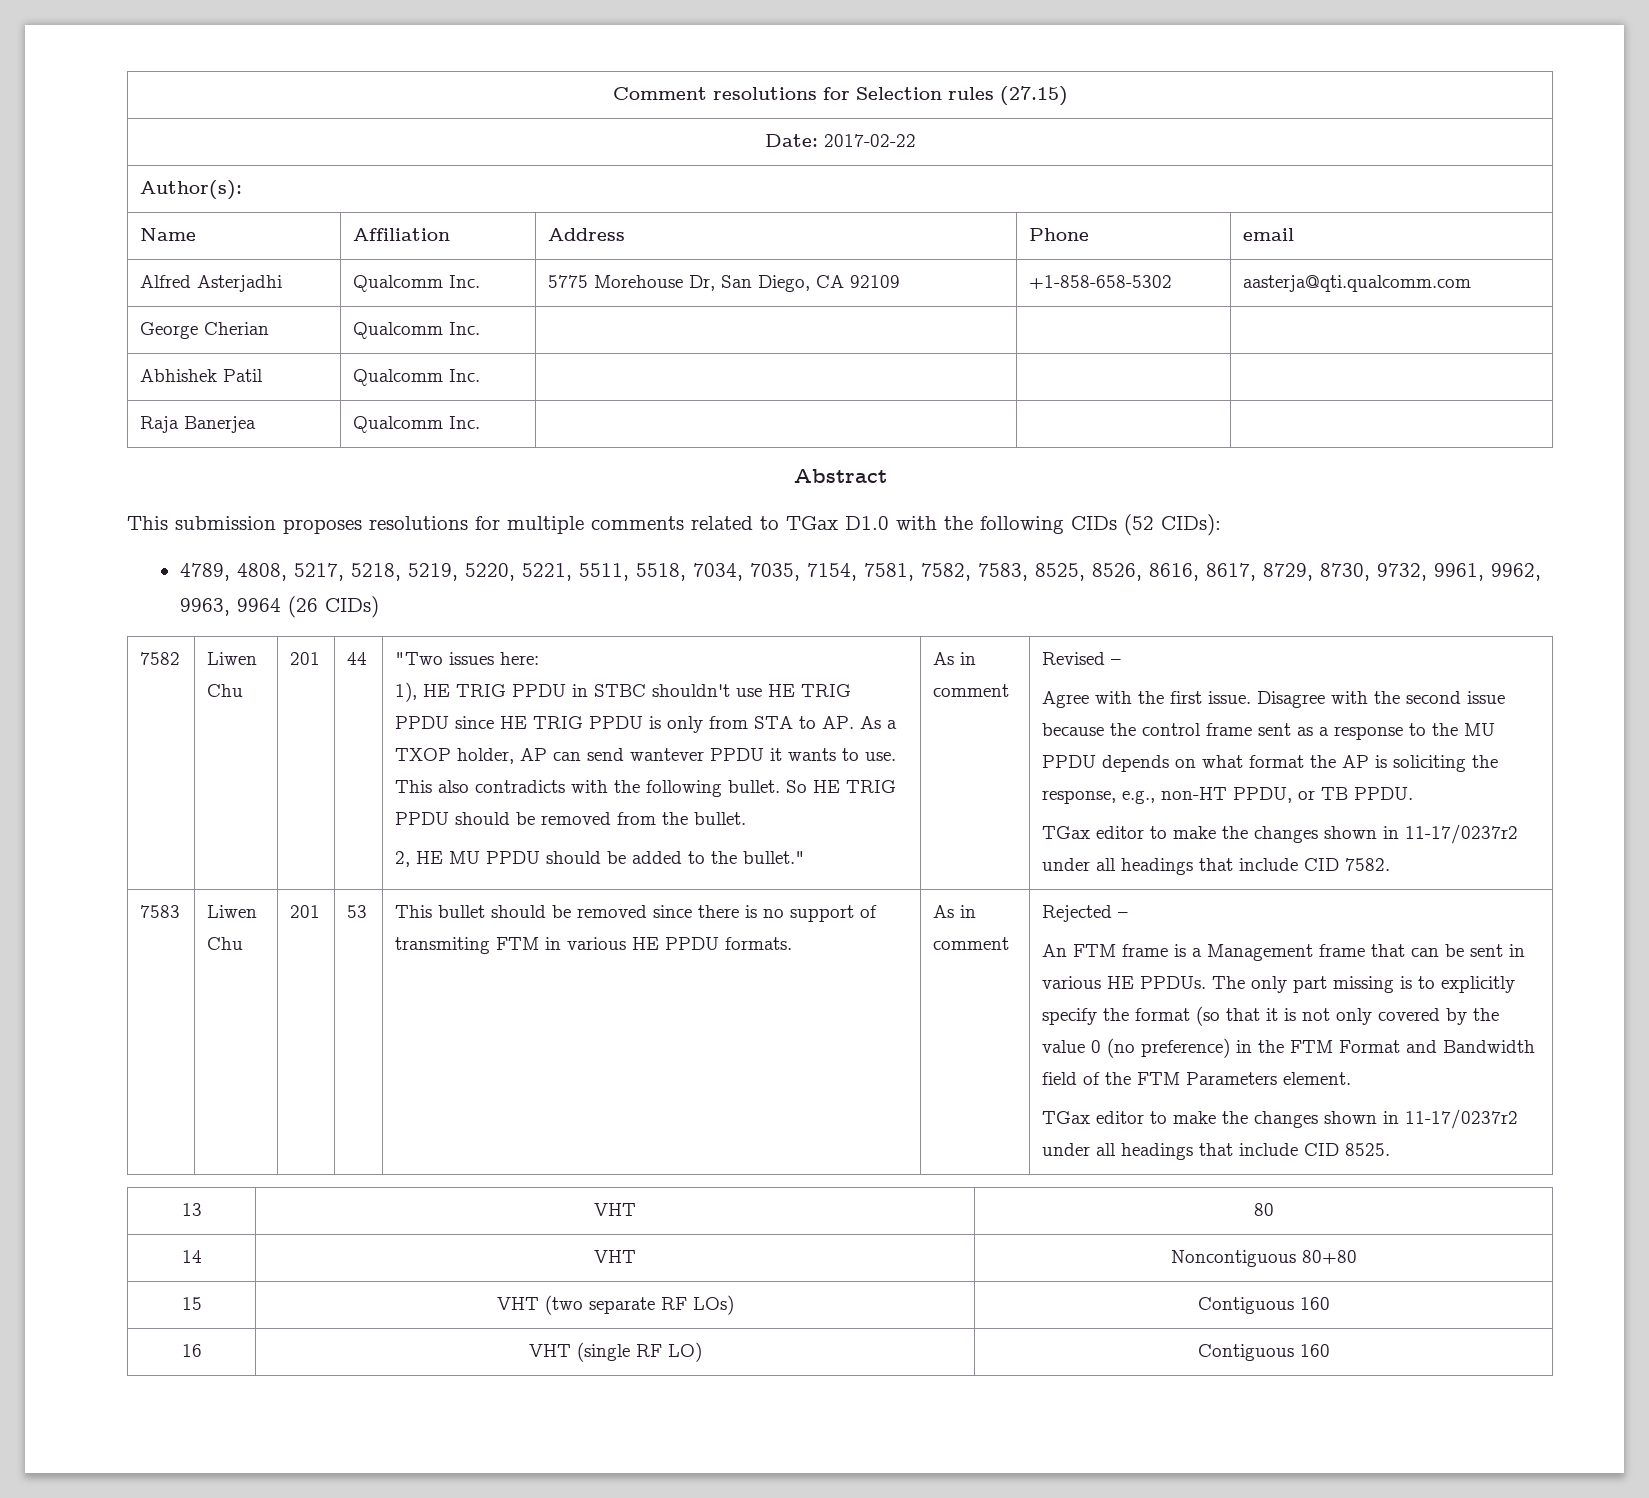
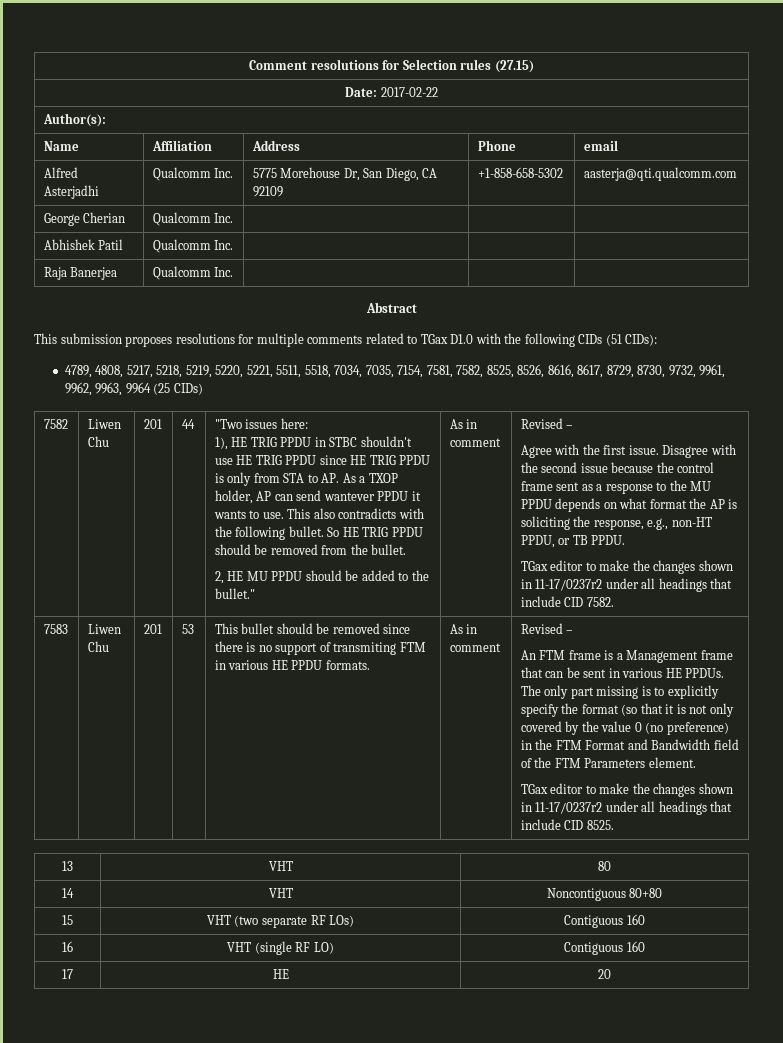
- This submission proposes resolutions for multiple comments related to TGax D1.0 with the following CIDs (52 CIDs):
+ This submission proposes resolutions for multiple comments related to TGax D1.0 with the following CIDs (51 CIDs):
- 4789, 4808, 5217, 5218, 5219, 5220, 5221, 5511, 5518, 7034, 7035, 7154, 7581, 7582, 7583, 8525, 8526, 8616, 8617, 8729, 8730, 9732, 9961, 9962, 9963, 9964 (26 CIDs)
+ 4789, 4808, 5217, 5218, 5219, 5220, 5221, 5511, 5518, 7034, 7035, 7154, 7581, 7582, 8525, 8526, 8616, 8617, 8729, 8730, 9732, 9961, 9962, 9963, 9964 (25 CIDs)
- This bullet should be removed since there is no support of transmiting FTM in various HE PPDU formats. | As in comment | Rejected –
+ This bullet should be removed since there is no support of transmiting FTM in various HE PPDU formats. | As in comment | Revised –
+ 17 | HE | 20

